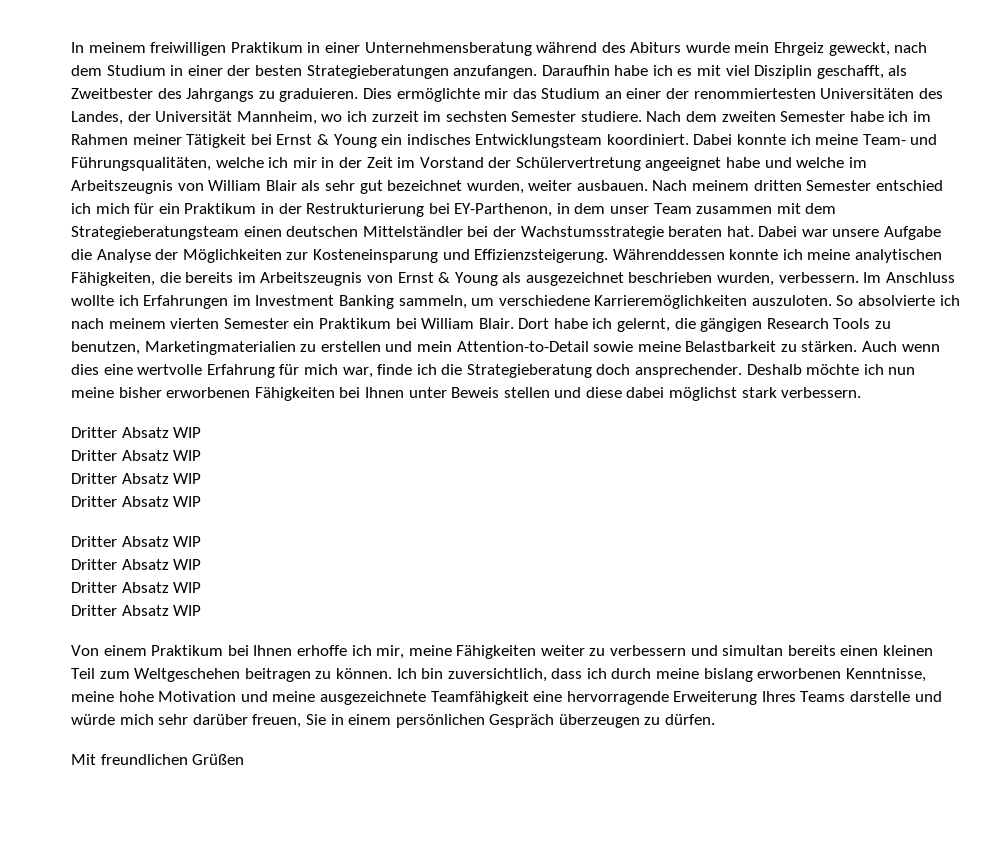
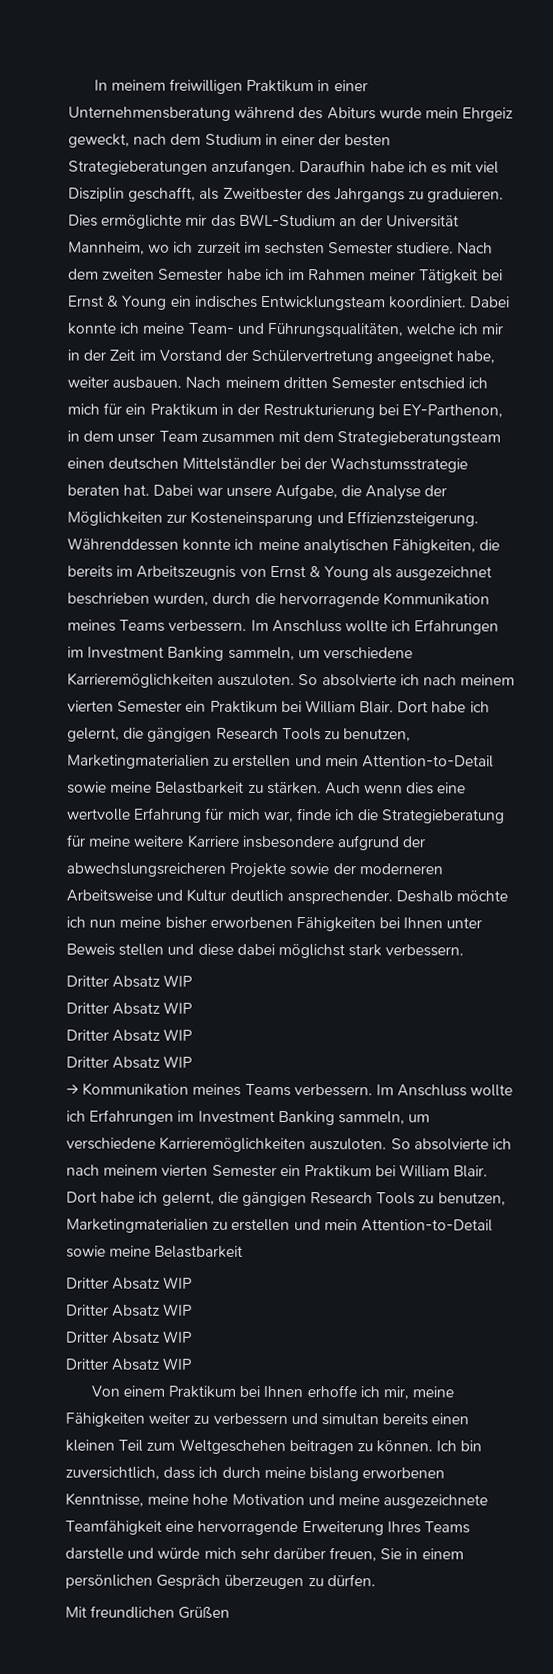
- Dies ermöglichte mir das Studium an einer der renommiertesten Universitäten des Landes, der Universität Mannheim, wo ich zurzeit im sechsten Semester studiere.
+ Dies ermöglichte mir das BWL-Studium an der Universität Mannheim, wo ich zurzeit im sechsten Semester studiere.
- Dabei konnte ich meine Team- und Führungsqualitäten, welche ich mir in der Zeit im Vorstand der Schülervertretung angeeignet habe und welche im Arbeitszeugnis von William Blair als sehr gut bezeichnet wurden, weiter ausbauen.
+ Dabei konnte ich meine Team- und Führungsqualitäten, welche ich mir in der Zeit im Vorstand der Schülervertretung angeeignet habe, weiter ausbauen.
- Dabei war unsere Aufgabe die Analyse der Möglichkeiten zur Kosteneinsparung und Effizienzsteigerung.
+ Dabei war unsere Aufgabe, die Analyse der Möglichkeiten zur Kosteneinsparung und Effizienzsteigerung.
- Währenddessen konnte ich meine analytischen Fähigkeiten, die bereits im Arbeitszeugnis von Ernst & Young als ausgezeichnet beschrieben wurden, verbessern.
+ Währenddessen konnte ich meine analytischen Fähigkeiten, die bereits im Arbeitszeugnis von Ernst & Young als ausgezeichnet beschrieben wurden, durch die hervorragende Kommunikation meines Teams verbessern.
- Auch wenn dies eine wertvolle Erfahrung für mich war, finde ich die Strategieberatung doch ansprechender.
+ Auch wenn dies eine wertvolle Erfahrung für mich war, finde ich die Strategieberatung für meine weitere Karriere insbesondere aufgrund der abwechslungsreicheren Projekte sowie der moderneren Arbeitsweise und Kultur deutlich ansprechender.
+ → Kommunikation meines Teams verbessern. Im Anschluss wollte ich Erfahrungen im Investment Banking sammeln, um verschiedene Karrieremöglichkeiten auszuloten. So absolvierte ich nach meinem vierten Semester ein Praktikum bei William Blair. Dort habe ich gelernt, die gängigen Research Tools zu benutzen, Marketingmaterialien zu erstellen und mein Attention-to-Detail sowie meine Belastbarkeit

